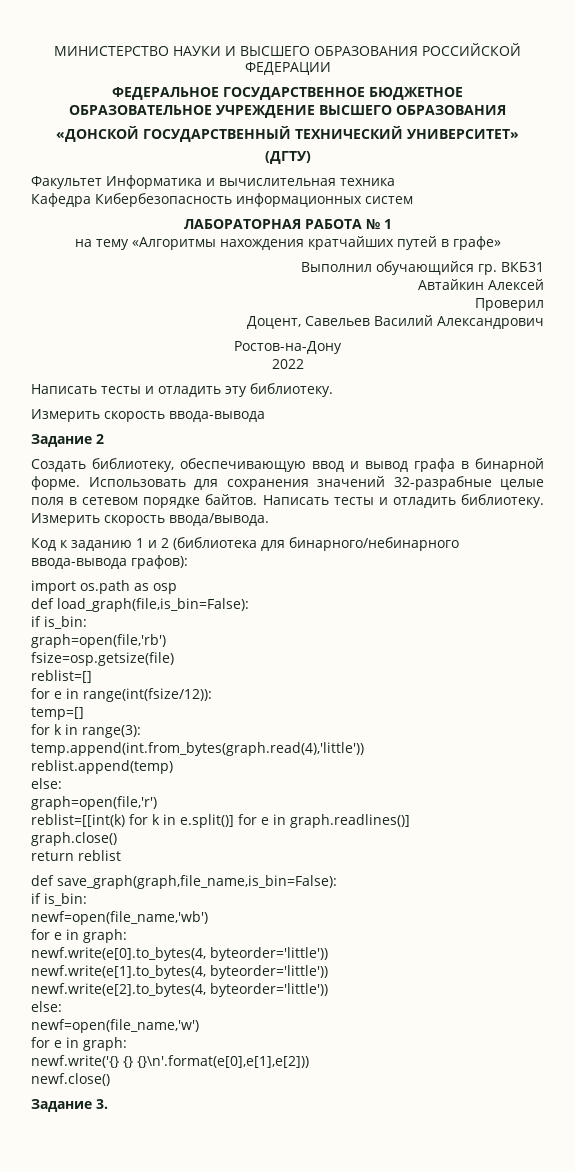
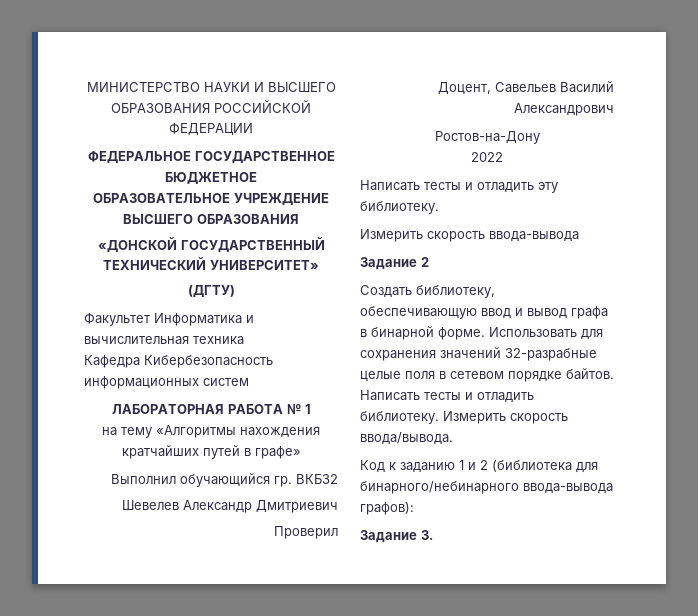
- ВКБ31
- Автайкин Алексей
+ ВКБ32
+ Шевелев Александр Дмитриевич
- import os.path as osp
- def load_graph(file,is_bin=False):
- if is_bin:
- graph=open(file,'rb')
- fsize=osp.getsize(file)
- reblist=[]
- for e in range(int(fsize/12)):
- temp=[]
- for k in range(3):
- temp.append(int.from_bytes(graph.read(4),'little'))
- reblist.append(temp)
- else:
- graph=open(file,'r')
- reblist=[[int(k) for k in e.split()] for e in graph.readlines()]
- graph.close()
- return reblist
- def save_graph(graph,file_name,is_bin=False):
- if is_bin:
- newf=open(file_name,'wb')
- for e in graph:
- newf.write(e[0].to_bytes(4, byteorder='little'))
- newf.write(e[1].to_bytes(4, byteorder='little'))
- newf.write(e[2].to_bytes(4, byteorder='little'))
- else:
- newf=open(file_name,'w')
- for e in graph:
- newf.write('{} {} {}\n'.format(e[0],e[1],e[2]))
- newf.close()

